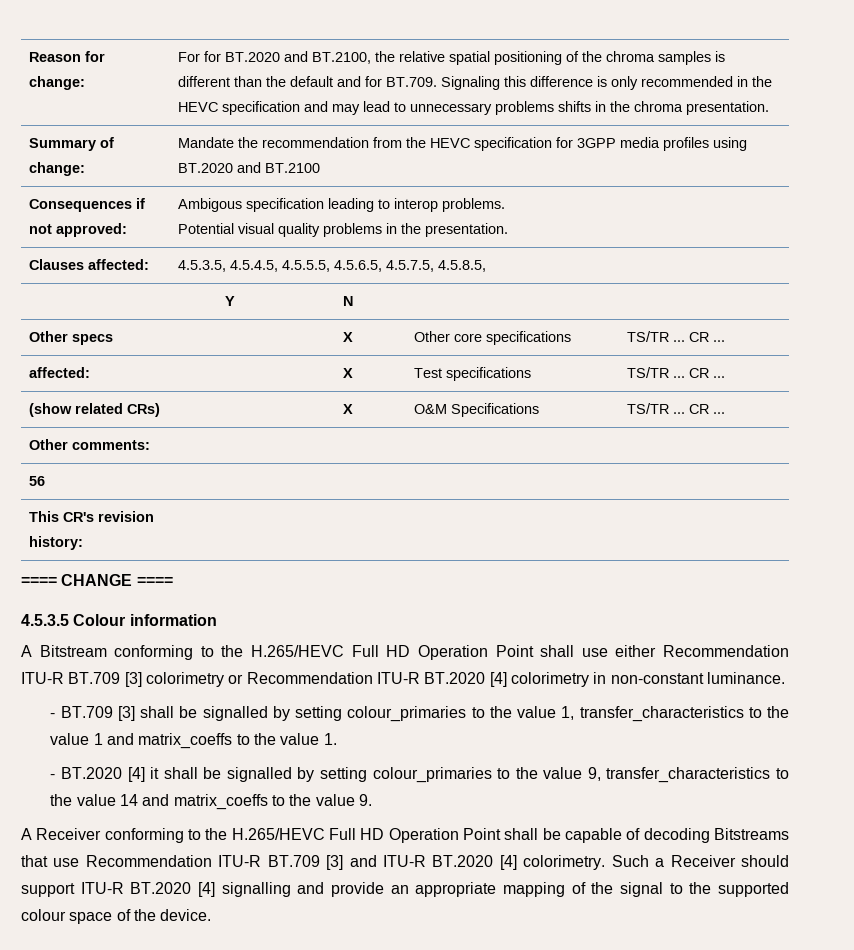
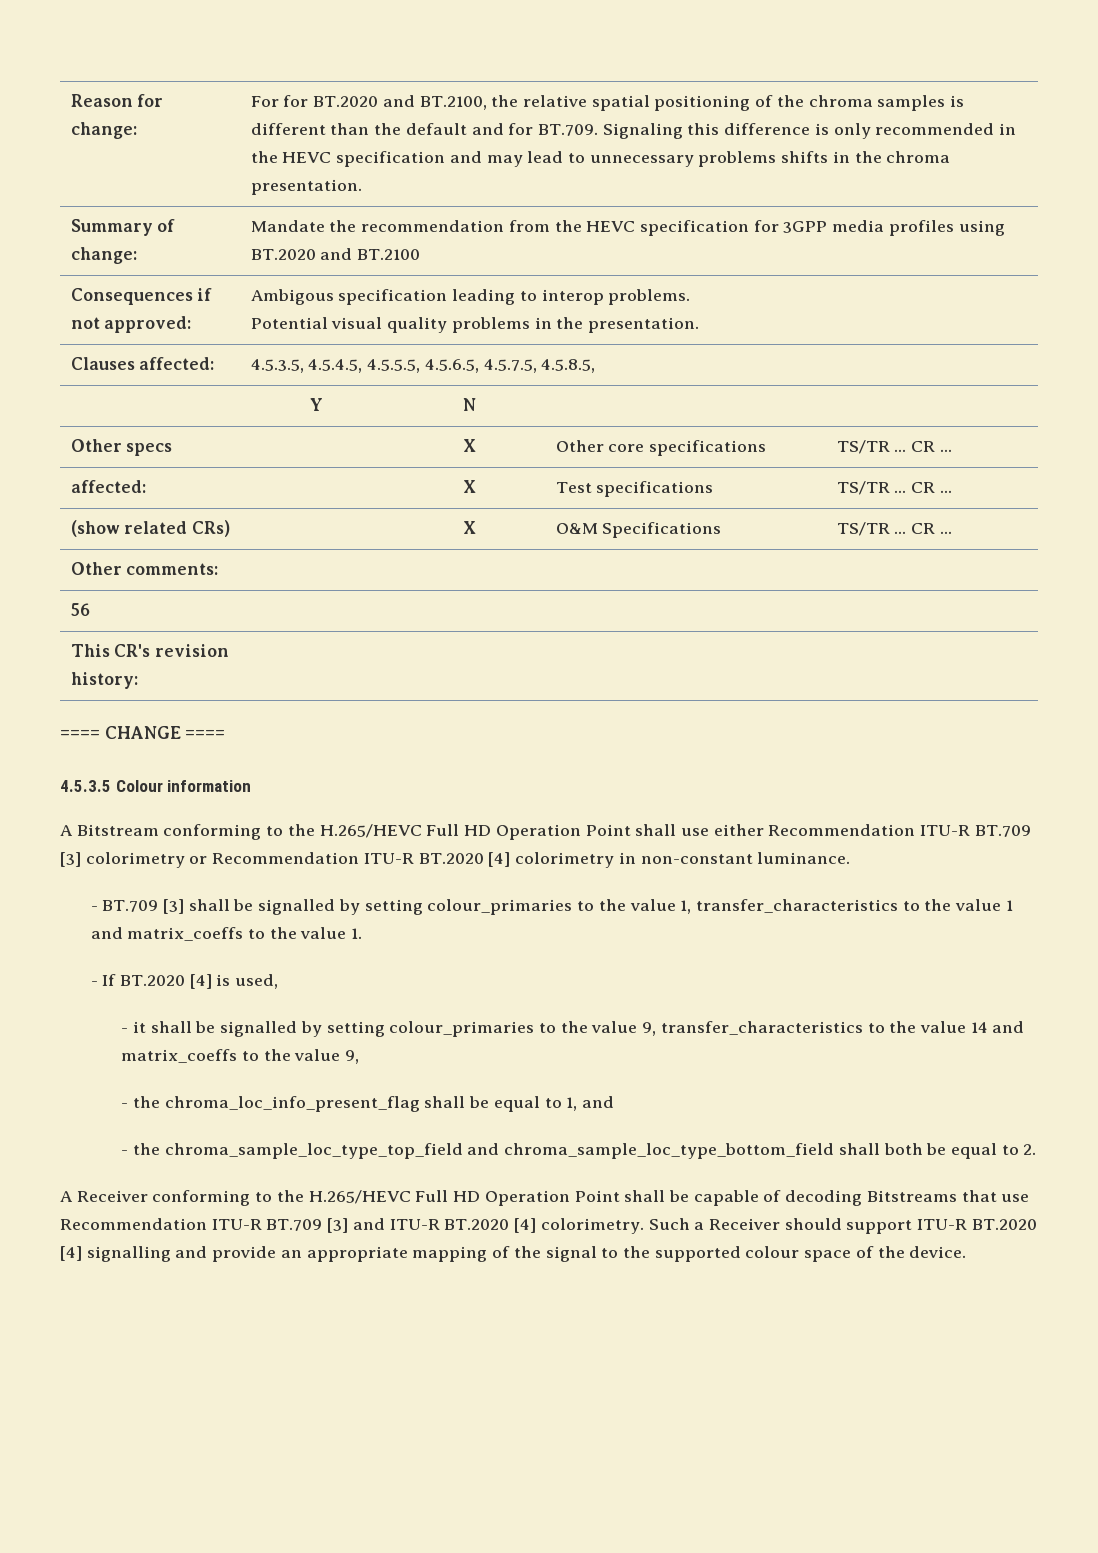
- - BT.2020 [4] it shall be signalled by setting colour_primaries to the value 9, transfer_characteristics to the value 14 and matrix_coeffs to the value 9.
+ - If BT.2020 [4] is used,
+ - it shall be signalled by setting colour_primaries to the value 9, transfer_characteristics to the value 14 and matrix_coeffs to the value 9,
+ - the chroma_loc_info_present_flag shall be equal to 1, and
+ - the chroma_sample_loc_type_top_field and chroma_sample_loc_type_bottom_field shall both be equal to 2.

